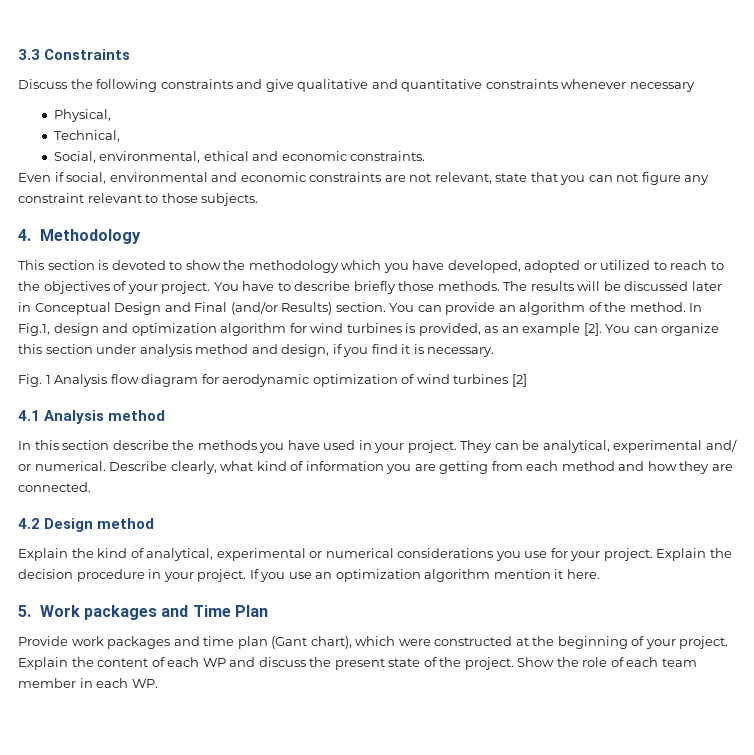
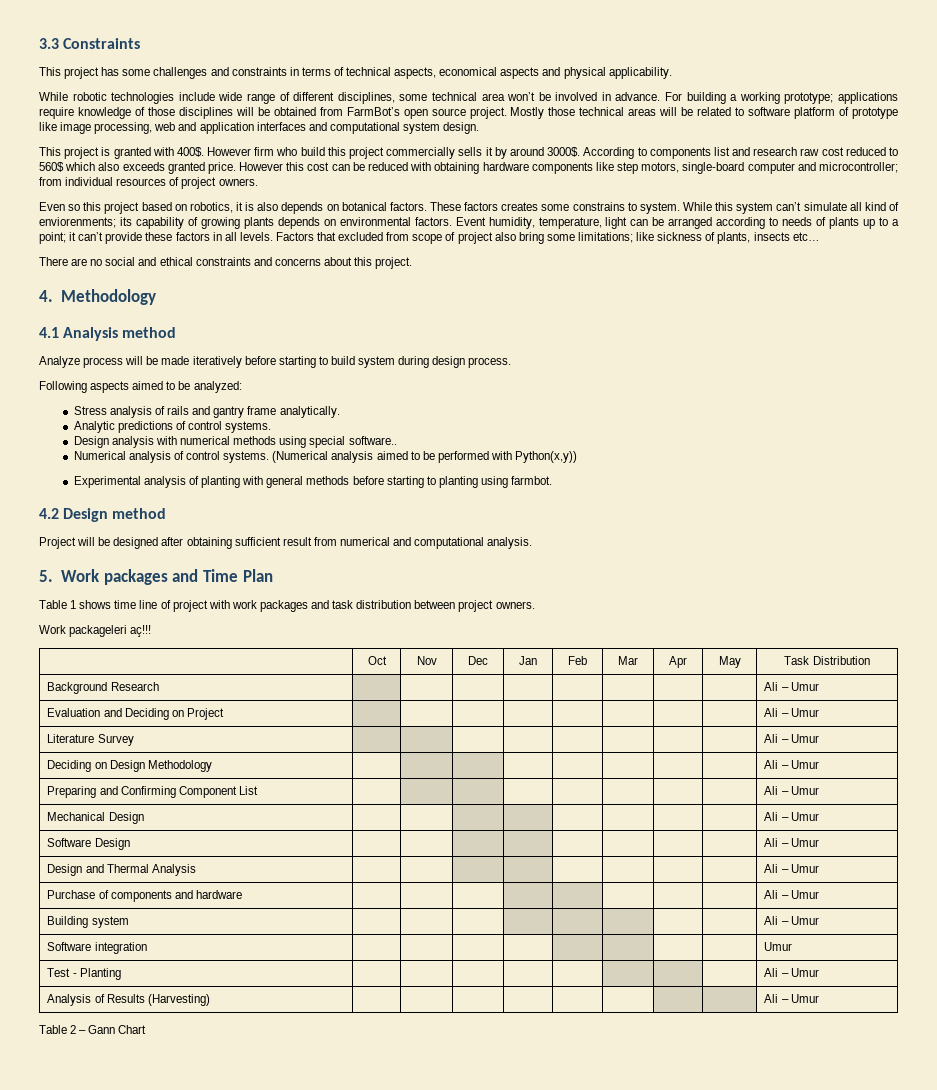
- Discuss the following constraints and give qualitative and quantitative constraints whenever necessary
- Physical,
- Technical,
- Social, environmental, ethical and economic constraints.
- Even if social, environmental and economic constraints are not relevant, state that you can not figure any constraint relevant to those subjects.
+ This project has some challenges and constraints in terms of technical aspects, economical aspects and physical applicability.
+ While robotic technologies include wide range of different disciplines, some technical area won’t be involved in advance. For building a working prototype; applications require knowledge of those disciplines will be obtained from FarmBot’s open source project. Mostly those technical areas will be related to software platform of prototype like image processing, web and application interfaces and computational system design.
+ This project is granted with 400$. However firm who build this project commercially sells it by around 3000$. According to components list and research raw cost reduced to 560$ which also exceeds granted price. However this cost can be reduced with obtaining hardware components like step motors, single-board computer and microcontroller; from individual resources of project owners.
+ Even so this project based on robotics, it is also depends on botanical factors. These factors creates some constrains to system. While this system can’t simulate all kind of enviorenments; its capability of growing plants depends on environmental factors. Event humidity, temperature, light can be arranged according to needs of plants up to a point; it can’t provide these factors in all levels. Factors that excluded from scope of project also bring some limitations; like sickness of plants, insects etc…
+ There are no social and ethical constraints and concerns about this project.
  4. Methodology
- This section is devoted to show the methodology which you have developed, adopted or utilized to reach to the objectives of your project. You have to describe briefly those methods. The results will be discussed later in Conceptual Design and Final (and/or Results) section. You can provide an algorithm of the method. In Fig.1, design and optimization algorithm for wind turbines is provided, as an example [2]. You can organize this section under analysis method and design, if you find it is necessary.
- Fig. 1 Analysis flow diagram for aerodynamic optimization of wind turbines [2]
  4.1 Analysis method
- In this section describe the methods you have used in your project. They can be analytical, experimental and/ or numerical. Describe clearly, what kind of information you are getting from each method and how they are connected.
+ Analyze process will be made iteratively before starting to build system during design process.
+ Following aspects aimed to be analyzed:
+ Stress analysis of rails and gantry frame analytically.
+ Analytic predictions of control systems.
+ Design analysis with numerical methods using special software..
+ Numerical analysis of control systems. (Numerical analysis aimed to be performed with Python(x,y))
+ Experimental analysis of planting with general methods before starting to planting using farmbot.
  4.2 Design method
- Explain the kind of analytical, experimental or numerical considerations you use for your project. Explain the decision procedure in your project. If you use an optimization algorithm mention it here.
+ Project will be designed after obtaining sufficient result from numerical and computational analysis.
- Provide work packages and time plan (Gant chart), which were constructed at the beginning of your project. Explain the content of each WP and discuss the present state of the project. Show the role of each team member in each WP.
+ Table 1 shows time line of project with work packages and task distribution between project owners.
+ Work packageleri aç!!!
+ | Oct | Nov | Dec | Jan | Feb | Mar | Apr | May | Task Distribution
+ Background Research | | | | | | | | | Ali – Umur
+ Evaluation and Deciding on Project | | | | | | | | | Ali – Umur
+ Literature Survey | | | | | | | | | Ali – Umur
+ Deciding on Design Methodology | | | | | | | | | Ali – Umur
+ Preparing and Confirming Component List | | | | | | | | | Ali – Umur
+ Mechanical Design | | | | | | | | | Ali – Umur
+ Software Design | | | | | | | | | Ali – Umur
+ Design and Thermal Analysis | | | | | | | | | Ali – Umur
+ Purchase of components and hardware | | | | | | | | | Ali – Umur
+ Building system | | | | | | | | | Ali – Umur
+ Software integration | | | | | | | | | Umur
+ Test - Planting | | | | | | | | | Ali – Umur
+ Analysis of Results (Harvesting) | | | | | | | | | Ali – Umur
+ Table 2 – Gann Chart

